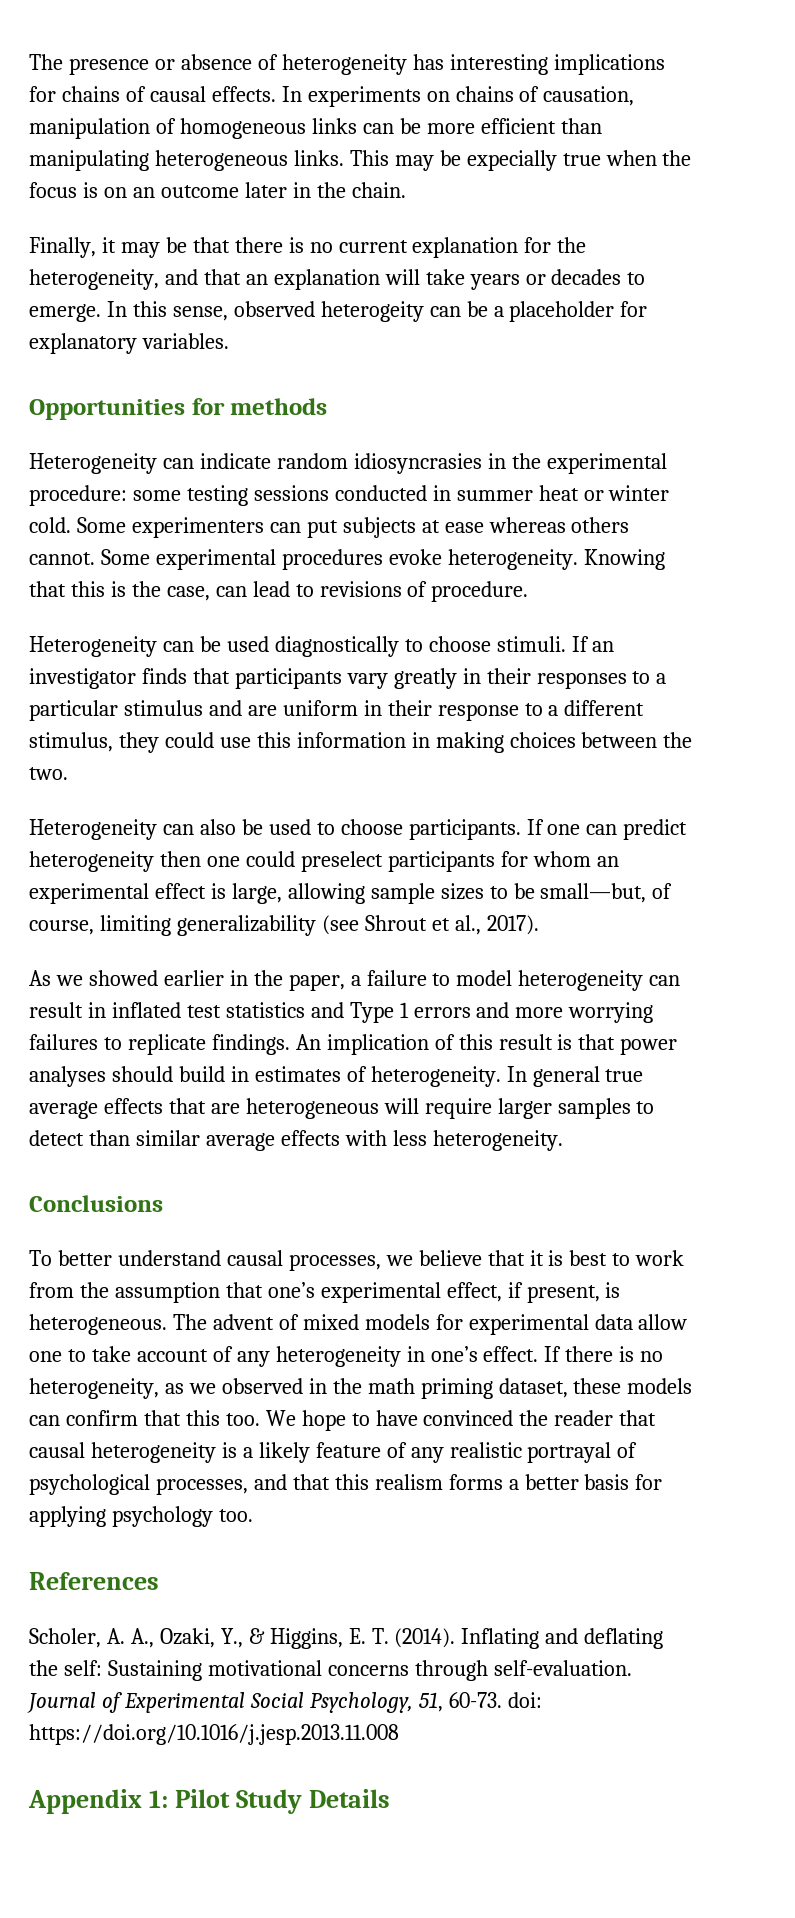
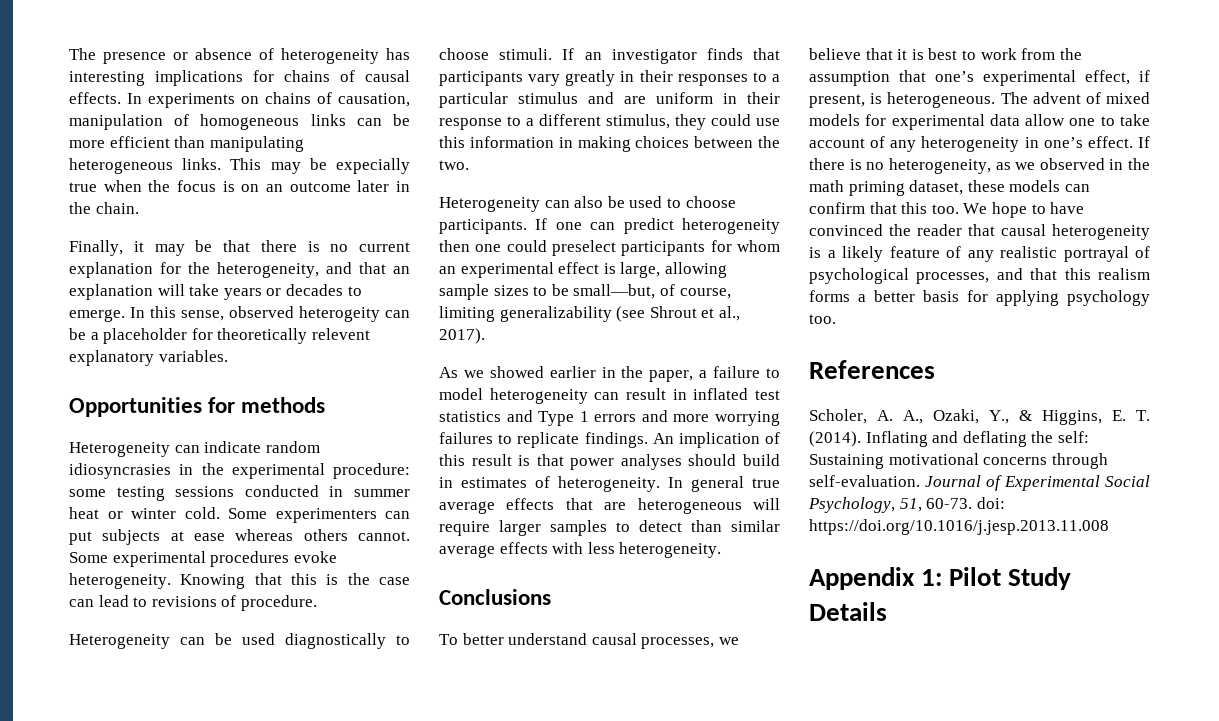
- In this sense, observed heterogeity can be a placeholder for explanatory variables.
+ In this sense, observed heterogeity can be a placeholder for theoretically relevent explanatory variables.
- Knowing that this is the case, can lead to revisions of procedure.
+ Knowing that this is the case can lead to revisions of procedure.

